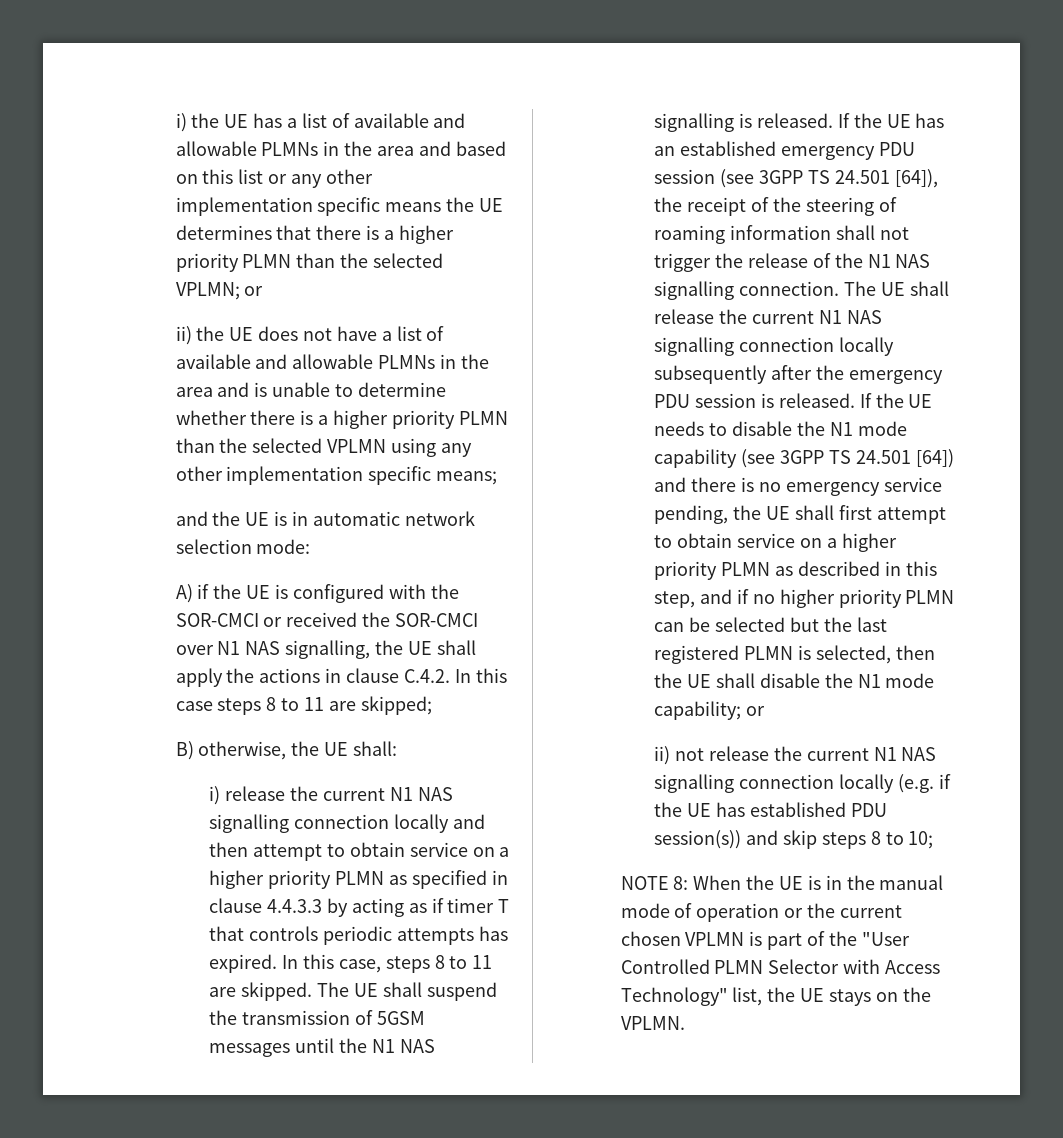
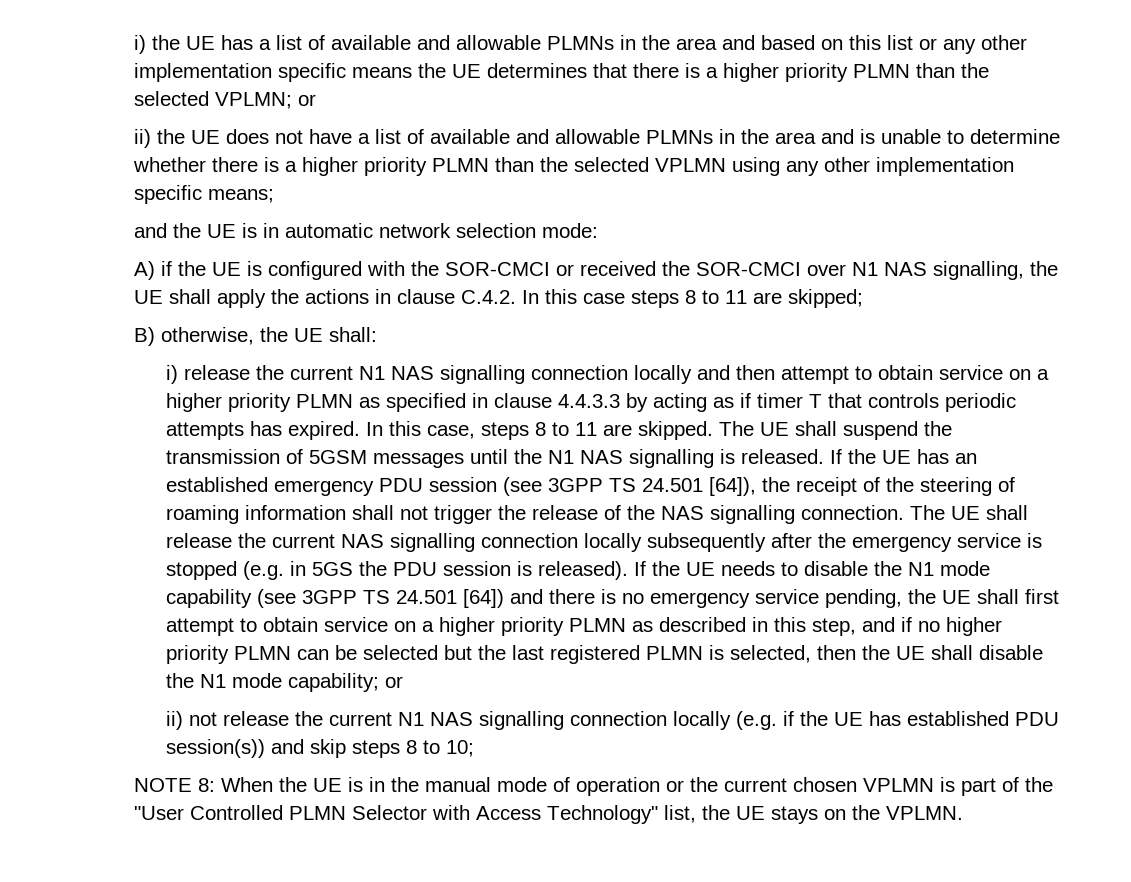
- If the UE has an established emergency PDU session (see 3GPP TS 24.501 [64]), the receipt of the steering of roaming information shall not trigger the release of the N1 NAS signalling connection.
+ If the UE has an established emergency PDU session (see 3GPP TS 24.501 [64]), the receipt of the steering of roaming information shall not trigger the release of the NAS signalling connection.
- The UE shall release the current N1 NAS signalling connection locally subsequently after the emergency PDU session is released.
+ The UE shall release the current NAS signalling connection locally subsequently after the emergency service is stopped (e.g. in 5GS the PDU session is released).

